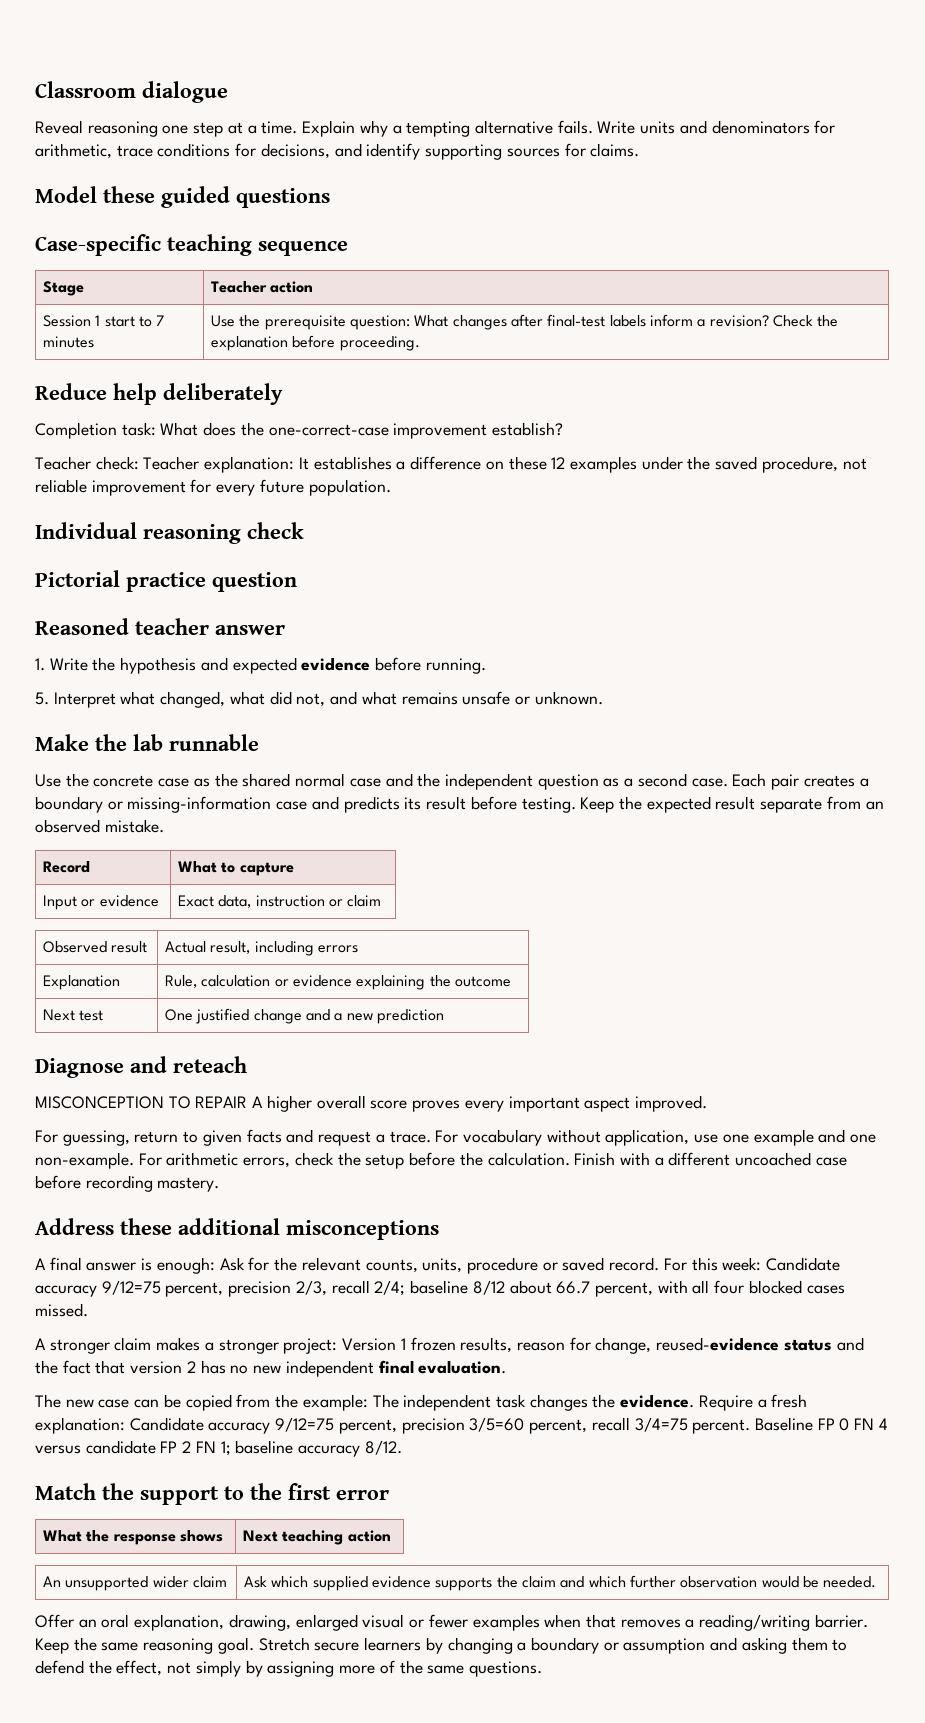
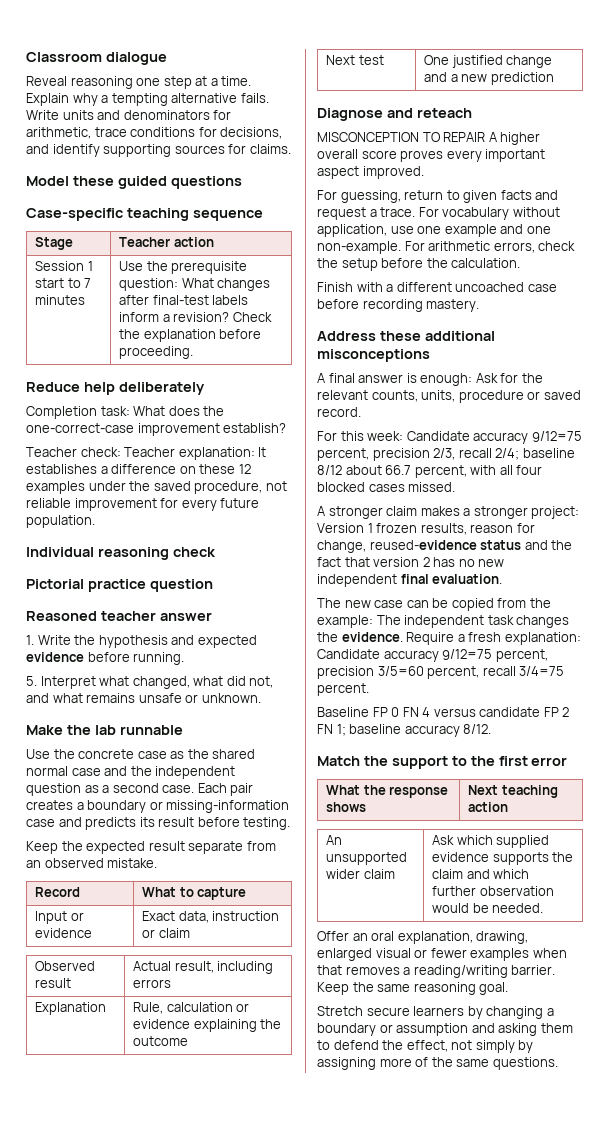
- Each pair creates a boundary or missing-information case and predicts its result before testing. Keep the expected result separate from an observed mistake.
+ Each pair creates a boundary or missing-information case and predicts its result before testing.
+ Keep the expected result separate from an observed mistake.
- For arithmetic errors, check the setup before the calculation. Finish with a different uncoached case before recording mastery.
+ For arithmetic errors, check the setup before the calculation.
+ Finish with a different uncoached case before recording mastery.
- A final answer is enough: Ask for the relevant counts, units, procedure or saved record. For this week: Candidate accuracy 9/12=75 percent, precision 2/3, recall 2/4; baseline 8/12 about 66.7 percent, with all four blocked cases missed.
+ A final answer is enough: Ask for the relevant counts, units, procedure or saved record.
+ For this week: Candidate accuracy 9/12=75 percent, precision 2/3, recall 2/4; baseline 8/12 about 66.7 percent, with all four blocked cases missed.
- Require a fresh explanation: Candidate accuracy 9/12=75 percent, precision 3/5=60 percent, recall 3/4=75 percent. Baseline FP 0 FN 4 versus candidate FP 2 FN 1; baseline accuracy 8/12.
+ Require a fresh explanation: Candidate accuracy 9/12=75 percent, precision 3/5=60 percent, recall 3/4=75 percent.
+ Baseline FP 0 FN 4 versus candidate FP 2 FN 1; baseline accuracy 8/12.
- Keep the same reasoning goal. Stretch secure learners by changing a boundary or assumption and asking them to defend the effect, not simply by assigning more of the same questions.
+ Keep the same reasoning goal.
+ Stretch secure learners by changing a boundary or assumption and asking them to defend the effect, not simply by assigning more of the same questions.

